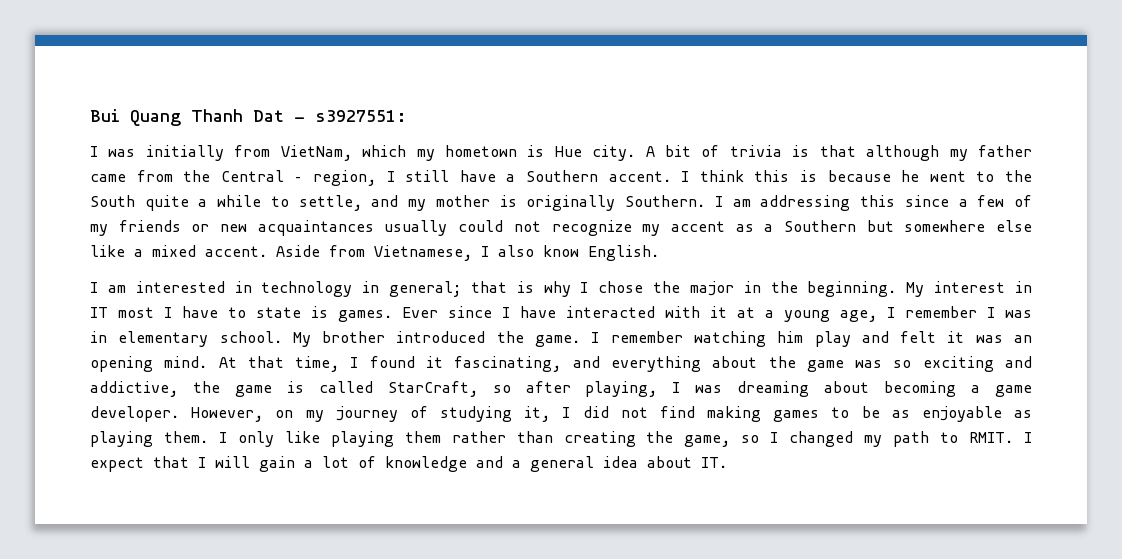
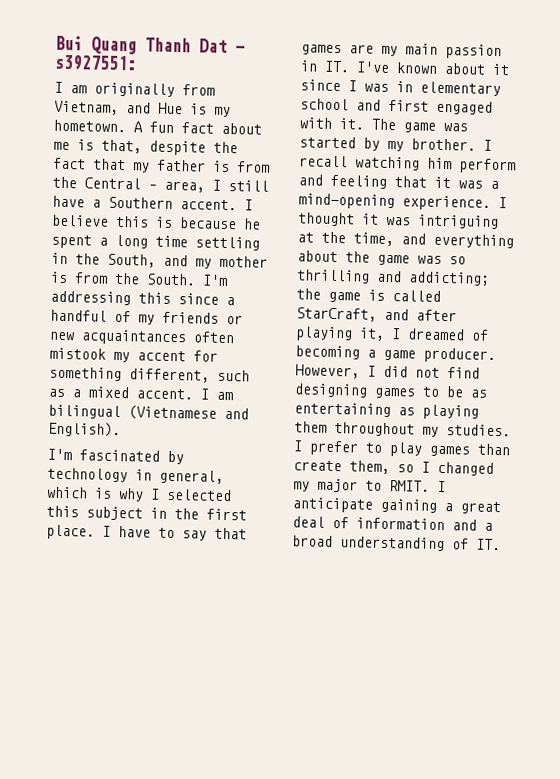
- I was initially from VietNam, which my hometown is Hue city. A bit of trivia is that although my father came from the Central – region, I still have a Southern accent.
+ I am originally from Vietnam, and Hue is my hometown. A fun fact about me is that, despite the fact that my father is from the Central – area, I still have a Southern accent.
- I think this is because he went to the South quite a while to settle, and my mother is originally Southern. I am addressing this since a few of my friends or new acquaintances usually could not recognize my accent as a Southern but somewhere else like a mixed accent. Aside from Vietnamese, I also know English.
- I am interested in technology in general; that is why I chose the major in the beginning. My interest in IT most I have to state is games. Ever since I have interacted with it at a young age, I remember I was in elementary school. My brother introduced the game. I remember watching him play and felt it was an opening mind. At that time, I found it fascinating, and everything about the game was so exciting and addictive, the game is called StarCraft, so after playing, I was dreaming about becoming a game developer. However, on my journey of studying it, I did not find making games to be as enjoyable as playing them. I only like playing them rather than creating the game, so I changed my path to RMIT.
+ I believe this is because he spent a long time settling in the South, and my mother is from the South. I'm addressing this since a handful of my friends or new acquaintances often mistook my accent for something different, such as a mixed accent. I am bilingual (Vietnamese and English).
+ I'm fascinated by technology in general, which is why I selected this subject in the first place. I have to say that games are my main passion in IT. I've known about it since I was in elementary school and first engaged with it. The game was started by my brother. I recall watching him perform and feeling that it was a mind-opening experience. I thought it was intriguing at the time, and everything about the game was so thrilling and addicting; the game is called StarCraft, and after playing it, I dreamed of becoming a game producer. However, I did not find designing games to be as entertaining as playing them throughout my studies. I prefer to play games than create them, so I changed my major to RMIT.
- I expect that I will gain a lot of knowledge and a general idea about IT.
+ I anticipate gaining a great deal of information and a broad understanding of IT.

